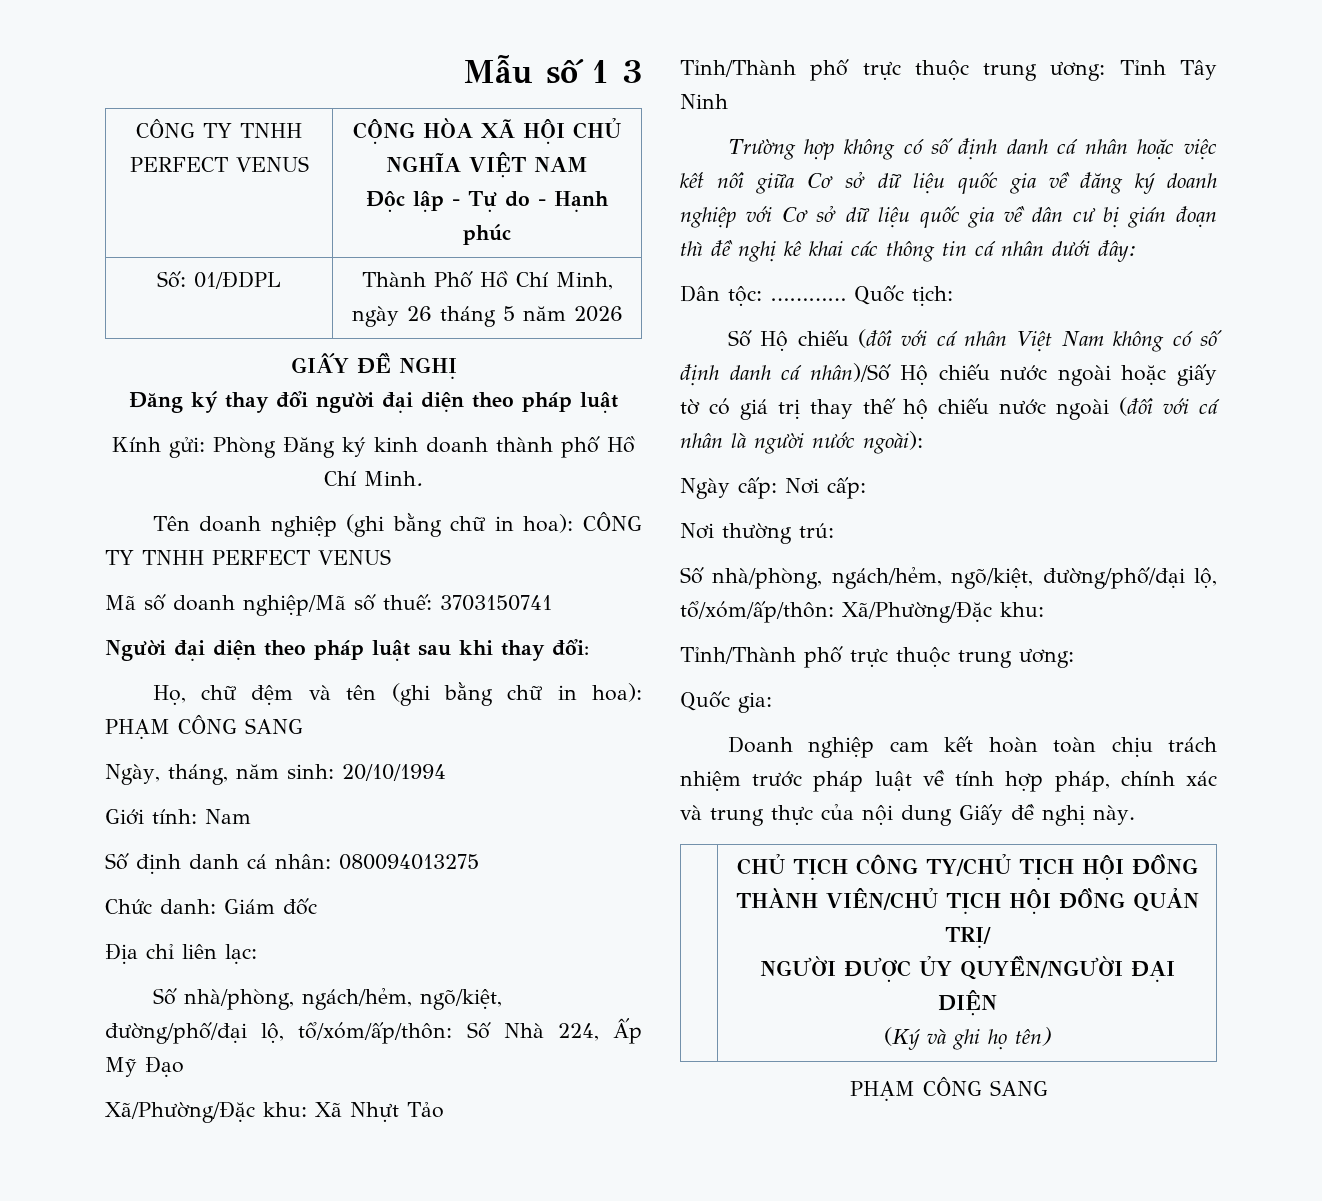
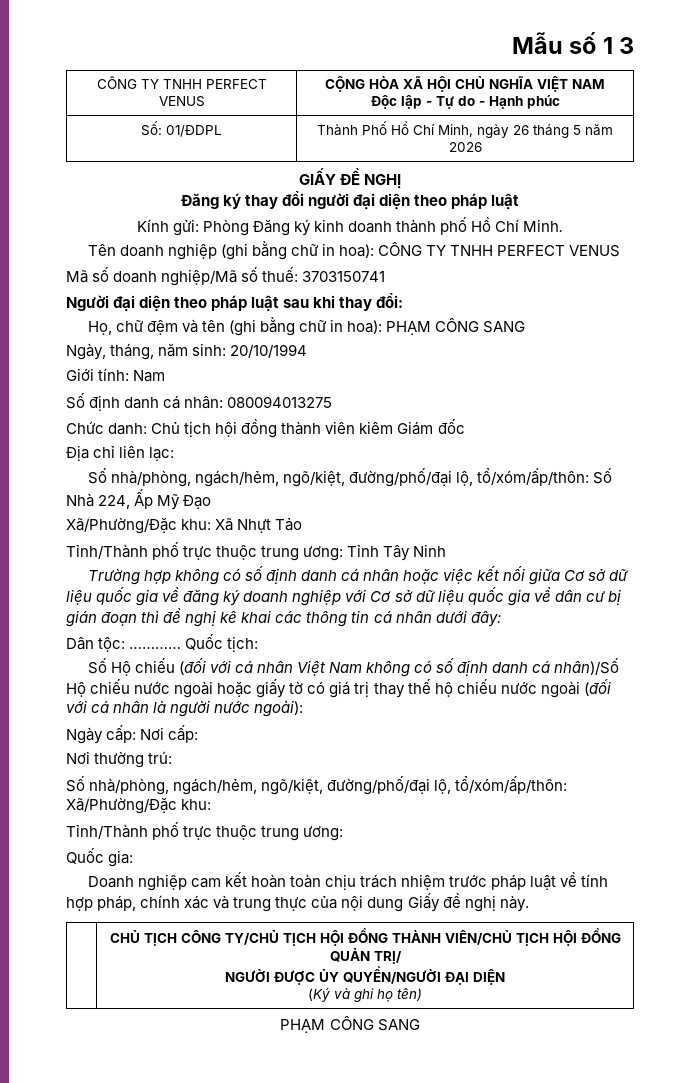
- Chức danh: Giám đốc
+ Chức danh: Chủ tịch hội đồng thành viên kiêm Giám đốc

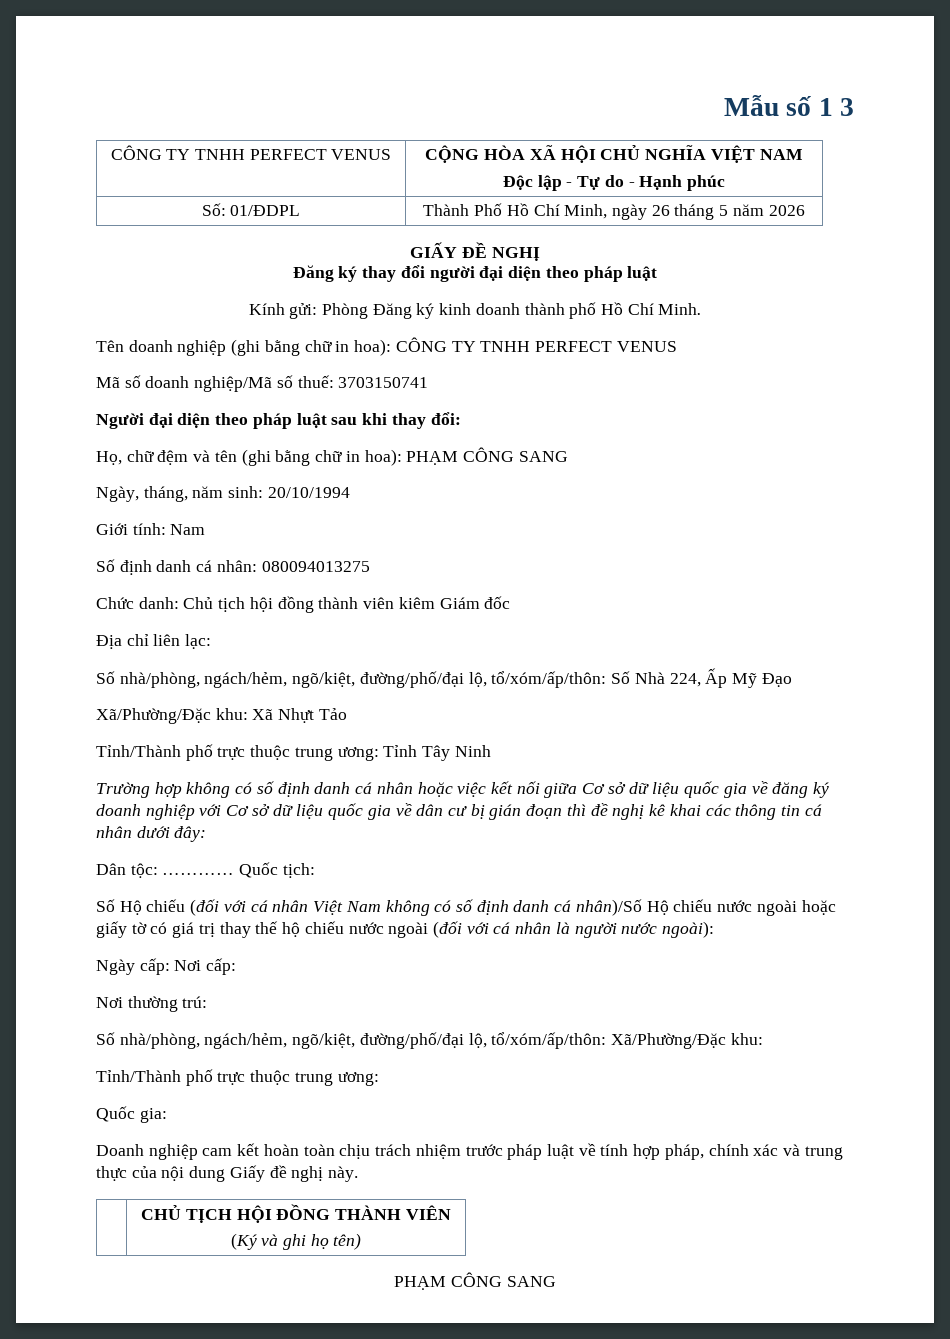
- | CHỦ TỊCH CÔNG TY/CHỦ TỊCH HỘI ĐỒNG THÀNH VIÊN/CHỦ TỊCH HỘI ĐỒNG QUẢN TRỊ/
- NGƯỜI ĐƯỢC ỦY QUYỀN/NGƯỜI ĐẠI DIỆN
+ | CHỦ TỊCH HỘI ĐỒNG THÀNH VIÊN

